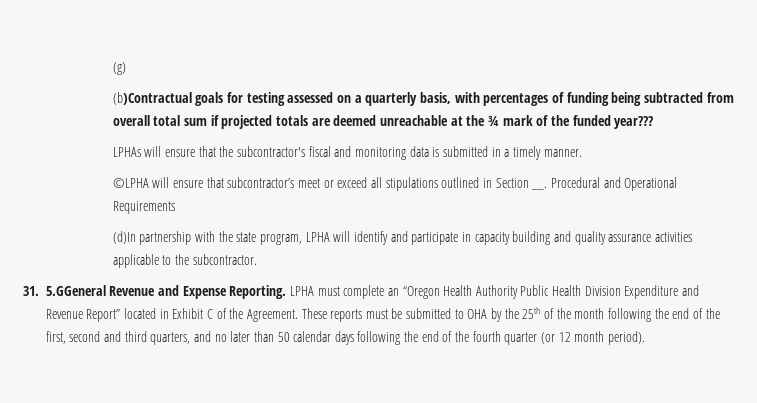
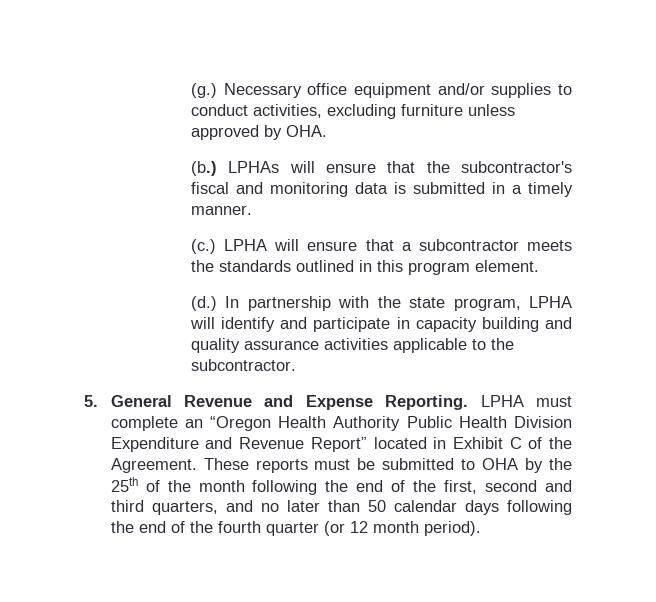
- (g)
- (b)Contractual goals for testing assessed on a quarterly basis, with percentages of funding being subtracted from overall total sum if projected totals are deemed unreachable at the ¾ mark of the funded year???
- LPHAs will ensure that the subcontractor's fiscal and monitoring data is submitted in a timely manner.
+ (g.) Necessary office equipment and/or supplies to conduct activities, excluding furniture unless approved by OHA.
+ (b.) LPHAs will ensure that the subcontractor's fiscal and monitoring data is submitted in a timely manner.
- ©LPHA will ensure that subcontractor’s meet or exceed all stipulations outlined in Section __. Procedural and Operational Requirements
- (d)In partnership with the state program, LPHA will identify and participate in capacity building and quality assurance activities applicable to the subcontractor.
+ (c.) LPHA will ensure that a subcontractor meets the standards outlined in this program element.
+ (d.) In partnership with the state program, LPHA will identify and participate in capacity building and quality assurance activities applicable to the subcontractor.
- 31. 5.GGeneral Revenue and Expense Reporting.
+ 5. General Revenue and Expense Reporting.

